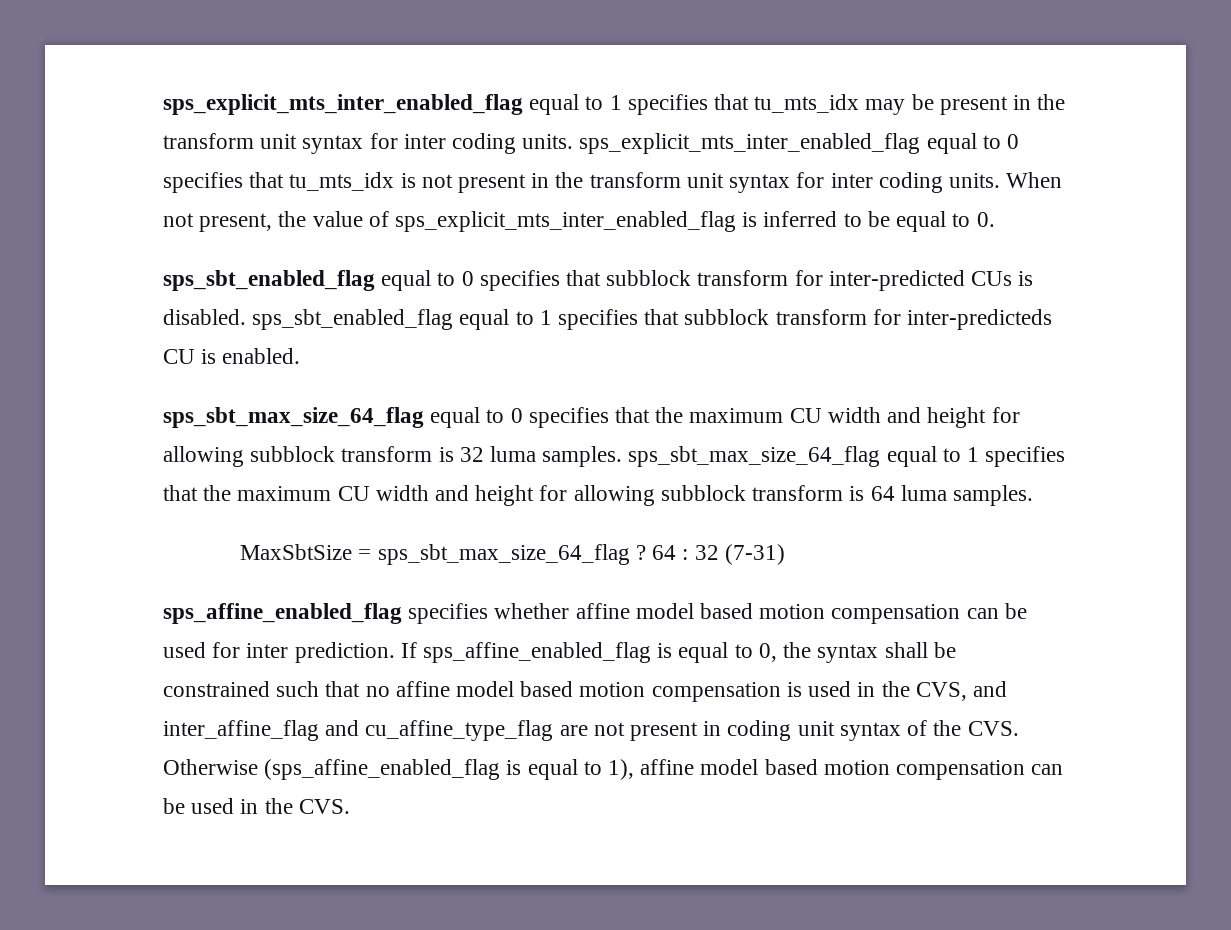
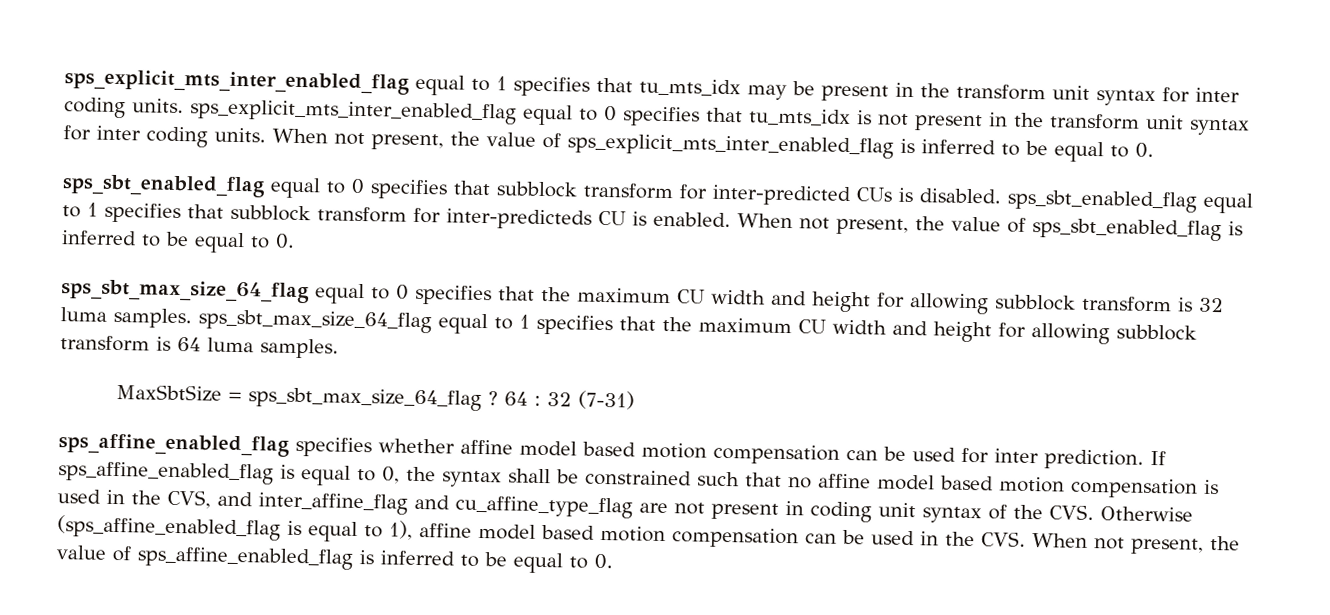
+ When not present, the value of sps_sbt_enabled_flag is inferred to be equal to 0.
- If sps_affine_enabled_flag is equal to 0, the syntax shall be constrained such that no affine model based motion compensation is used in the CVS, and inter_affine_flag and cu_affine_type_flag are not present in coding unit syntax of the CVS. Otherwise (sps_affine_enabled_flag is equal to 1), affine model based motion compensation can be used in the CVS.
+ If sps_affine_enabled_flag is equal to 0, the syntax shall be constrained such that no affine model based motion compensation is used in the CVS, and inter_affine_flag and cu_affine_type_flag are not present in coding unit syntax of the CVS. Otherwise (sps_affine_enabled_flag is equal to 1), affine model based motion compensation can be used in the CVS. When not present, the value of sps_affine_enabled_flag is inferred to be equal to 0.

